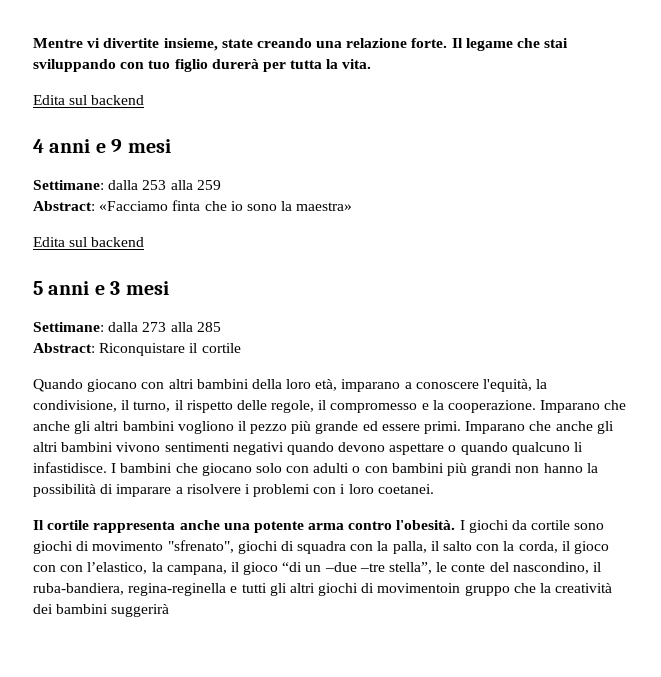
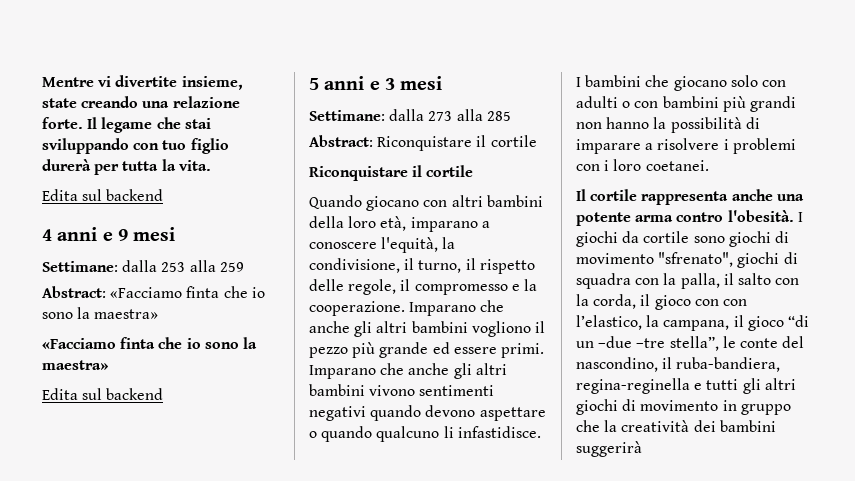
  Abstract: «Facciamo finta che io sono la maestra»
+ «Facciamo finta che io sono la maestra»
  Abstract: Riconquistare il cortile
+ Riconquistare il cortile
- I giochi da cortile sono giochi di movimento "sfrenato", giochi di squadra con la palla, il salto con la corda, il gioco con con l’elastico, la campana, il gioco “di un –due –tre stella”, le conte del nascondino, il ruba-bandiera, regina-reginella e tutti gli altri giochi di movimentoin gruppo che la creatività dei bambini suggerirà
+ I giochi da cortile sono giochi di movimento "sfrenato", giochi di squadra con la palla, il salto con la corda, il gioco con con l’elastico, la campana, il gioco “di un –due –tre stella”, le conte del nascondino, il ruba-bandiera, regina-reginella e tutti gli altri giochi di movimento in gruppo che la creatività dei bambini suggerirà

